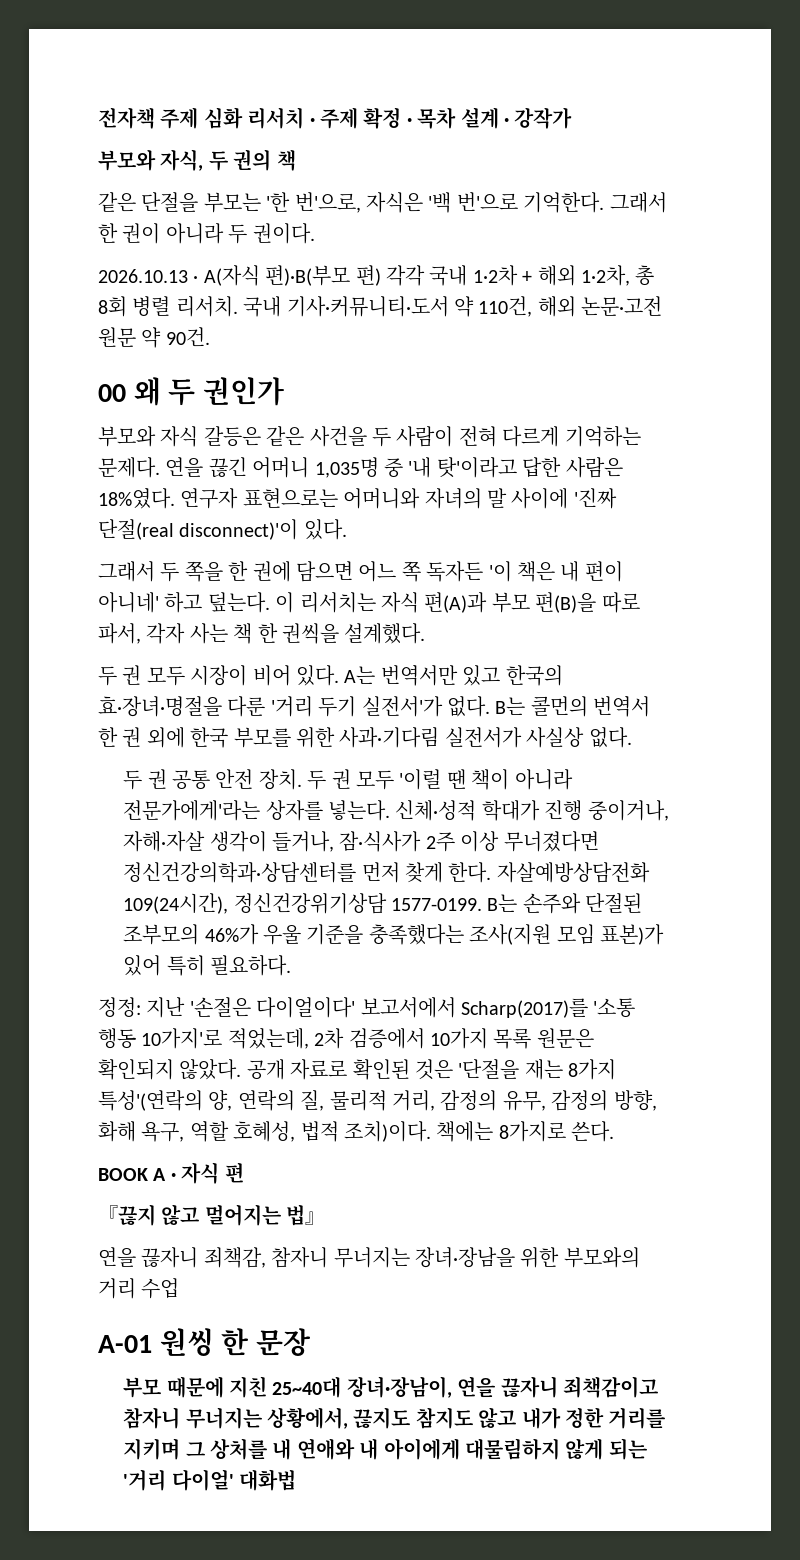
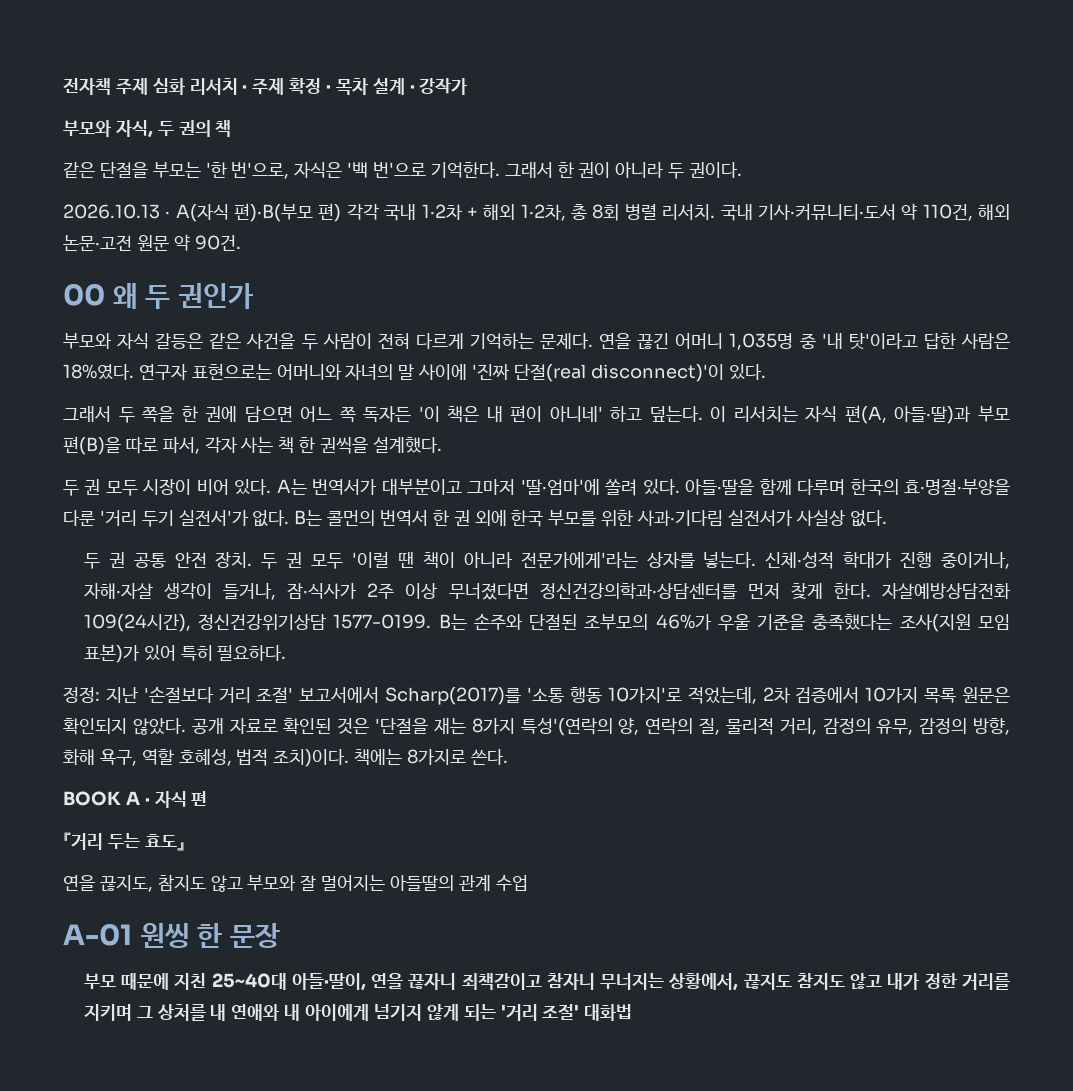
- 이 리서치는 자식 편(A)과 부모 편(B)을 따로 파서, 각자 사는 책 한 권씩을 설계했다.
+ 이 리서치는 자식 편(A, 아들·딸)과 부모 편(B)을 따로 파서, 각자 사는 책 한 권씩을 설계했다.
- A는 번역서만 있고 한국의 효·장녀·명절을 다룬 '거리 두기 실전서'가 없다.
+ A는 번역서가 대부분이고 그마저 '딸·엄마'에 쏠려 있다. 아들·딸을 함께 다루며 한국의 효·명절·부양을 다룬 '거리 두기 실전서'가 없다.
- 정정: 지난 '손절은 다이얼이다' 보고서에서 Scharp(2017)를 '소통 행동 10가지'로 적었는데, 2차 검증에서 10가지 목록 원문은 확인되지 않았다.
+ 정정: 지난 '손절보다 거리 조절' 보고서에서 Scharp(2017)를 '소통 행동 10가지'로 적었는데, 2차 검증에서 10가지 목록 원문은 확인되지 않았다.
- 『끊지 않고 멀어지는 법』
- 연을 끊자니 죄책감, 참자니 무너지는 장녀·장남을 위한 부모와의 거리 수업
+ 『거리 두는 효도』
+ 연을 끊지도, 참지도 않고 부모와 잘 멀어지는 아들딸의 관계 수업
- 부모 때문에 지친 25~40대 장녀·장남이, 연을 끊자니 죄책감이고 참자니 무너지는 상황에서, 끊지도 참지도 않고 내가 정한 거리를 지키며 그 상처를 내 연애와 내 아이에게 대물림하지 않게 되는 '거리 다이얼' 대화법
+ 부모 때문에 지친 25~40대 아들·딸이, 연을 끊자니 죄책감이고 참자니 무너지는 상황에서, 끊지도 참지도 않고 내가 정한 거리를 지키며 그 상처를 내 연애와 내 아이에게 넘기지 않게 되는 '거리 조절' 대화법

